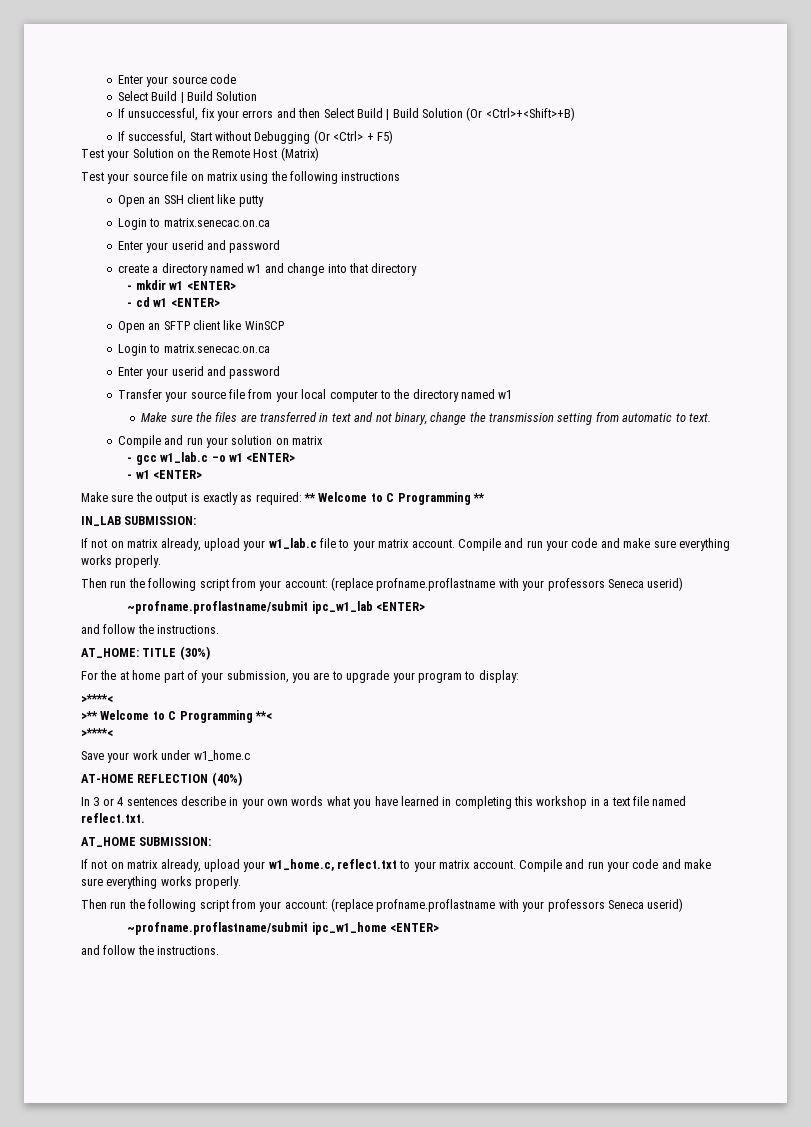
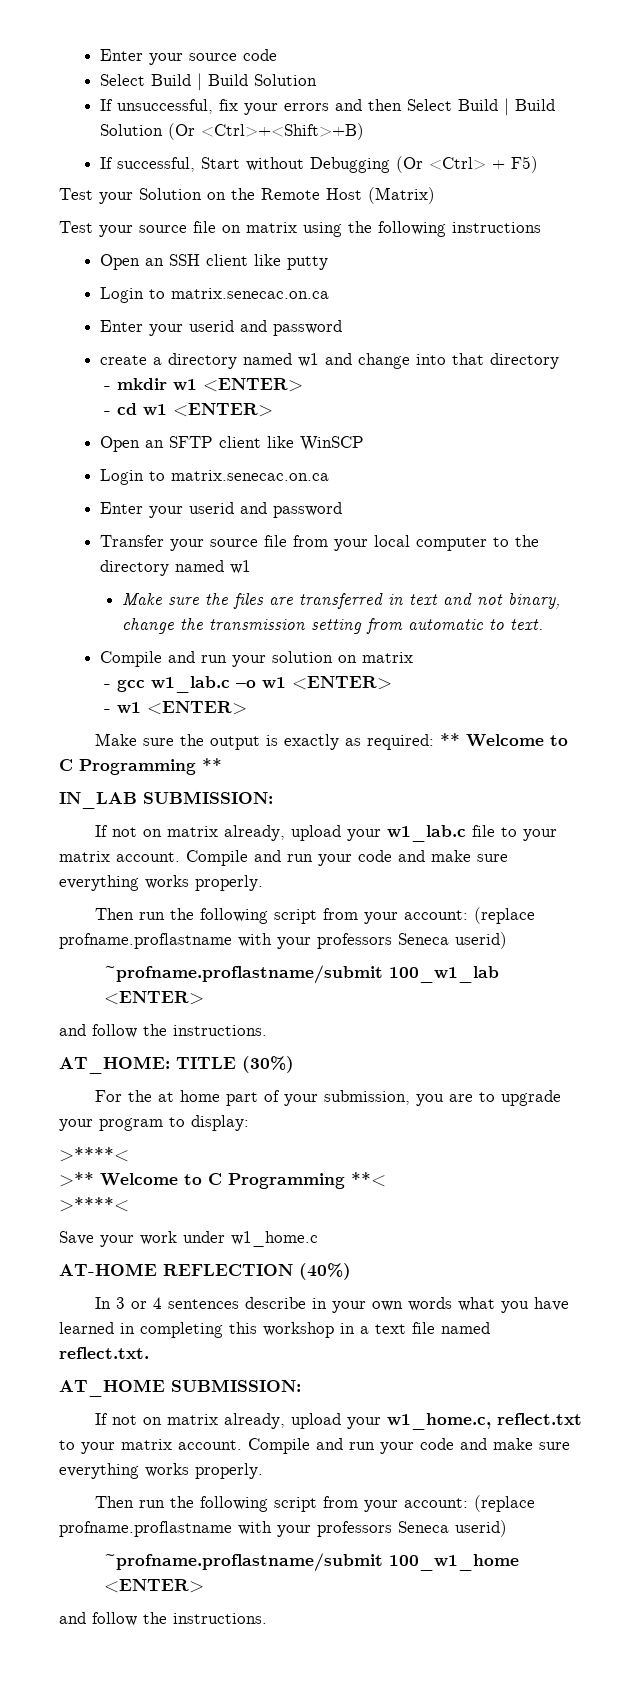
- ~profname.proflastname/submit ipc_w1_lab <ENTER>
+ ~profname.proflastname/submit 100_w1_lab <ENTER>
- ~profname.proflastname/submit ipc_w1_home <ENTER>
+ ~profname.proflastname/submit 100_w1_home <ENTER>

